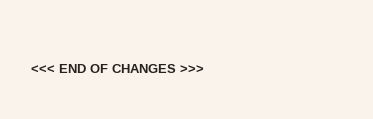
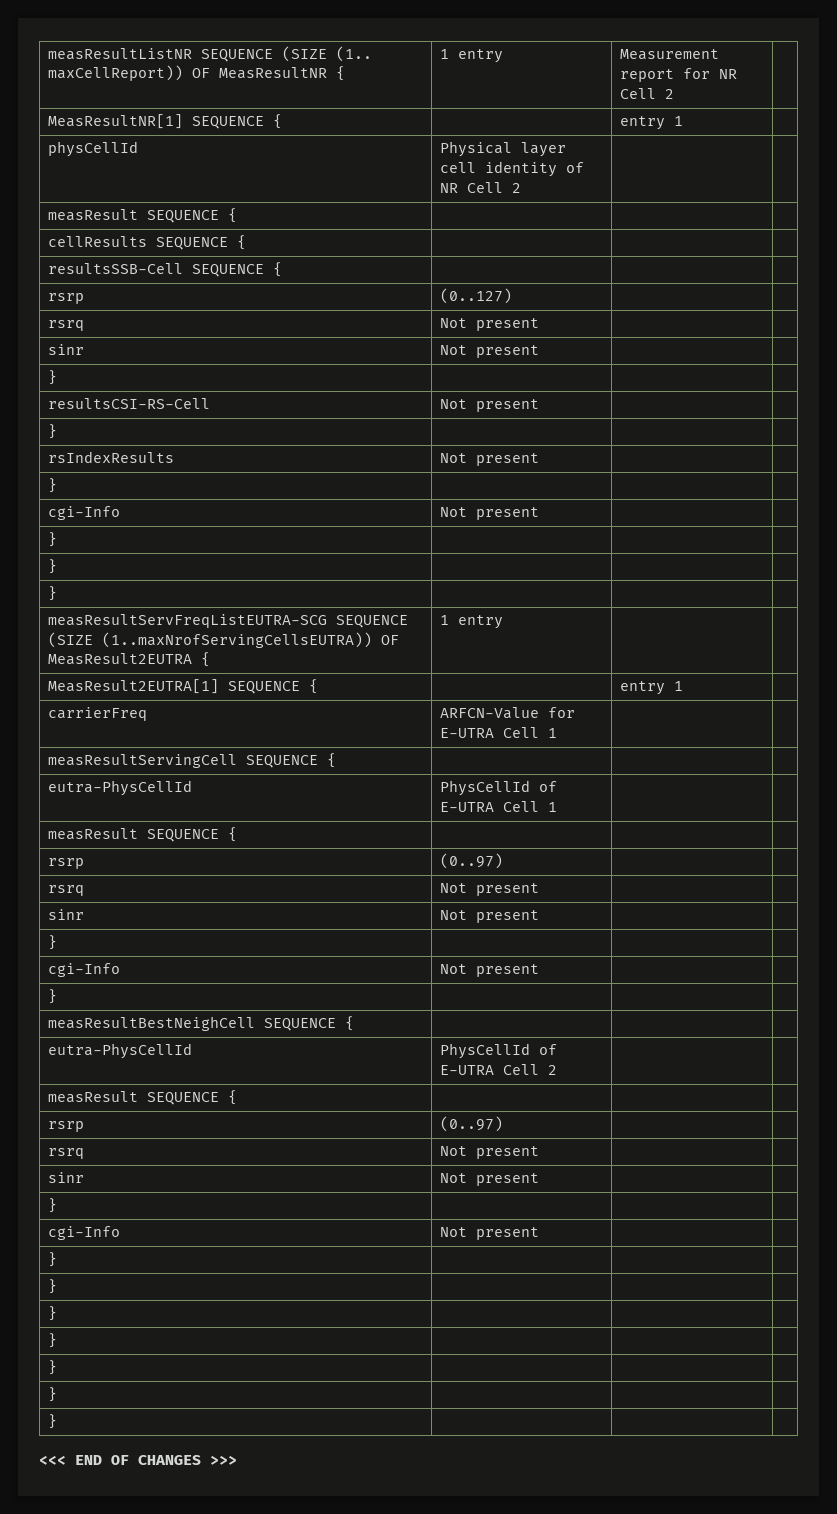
+ measResultListNR SEQUENCE (SIZE (1.. maxCellReport)) OF MeasResultNR { | 1 entry | Measurement report for NR Cell 2 |
+ MeasResultNR[1] SEQUENCE { | | entry 1 |
+ physCellId | Physical layer cell identity of NR Cell 2 | |
+ measResult SEQUENCE { | | |
+ cellResults SEQUENCE { | | |
+ resultsSSB-Cell SEQUENCE { | | |
+ rsrp | (0..127) | |
+ rsrq | Not present | |
+ sinr | Not present | |
+ } | | |
+ resultsCSI-RS-Cell | Not present | |
+ } | | |
+ rsIndexResults | Not present | |
+ } | | |
+ cgi-Info | Not present | |
+ } | | |
+ } | | |
+ } | | |
+ measResultServFreqListEUTRA-SCG SEQUENCE (SIZE (1..maxNrofServingCellsEUTRA)) OF MeasResult2EUTRA { | 1 entry | |
+ MeasResult2EUTRA[1] SEQUENCE { | | entry 1 |
+ carrierFreq | ARFCN-Value for E-UTRA Cell 1 | |
+ measResultServingCell SEQUENCE { | | |
+ eutra-PhysCellId | PhysCellId of E-UTRA Cell 1 | |
+ measResult SEQUENCE { | | |
+ rsrp | (0..97) | |
+ rsrq | Not present | |
+ sinr | Not present | |
+ } | | |
+ cgi-Info | Not present | |
+ } | | |
+ measResultBestNeighCell SEQUENCE { | | |
+ eutra-PhysCellId | PhysCellId of E-UTRA Cell 2 | |
+ measResult SEQUENCE { | | |
+ rsrp | (0..97) | |
+ rsrq | Not present | |
+ sinr | Not present | |
+ } | | |
+ cgi-Info | Not present | |
+ } | | |
+ } | | |
+ } | | |
+ } | | |
+ } | | |
+ } | | |
+ } | | |

